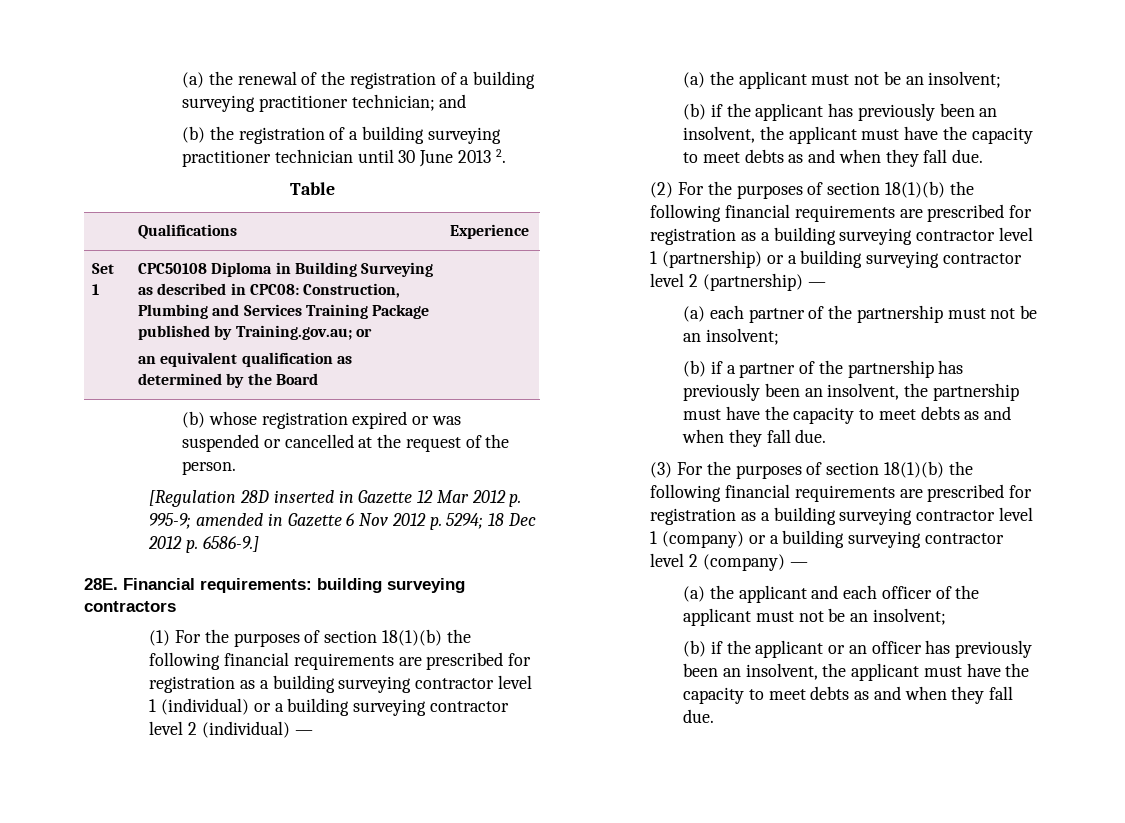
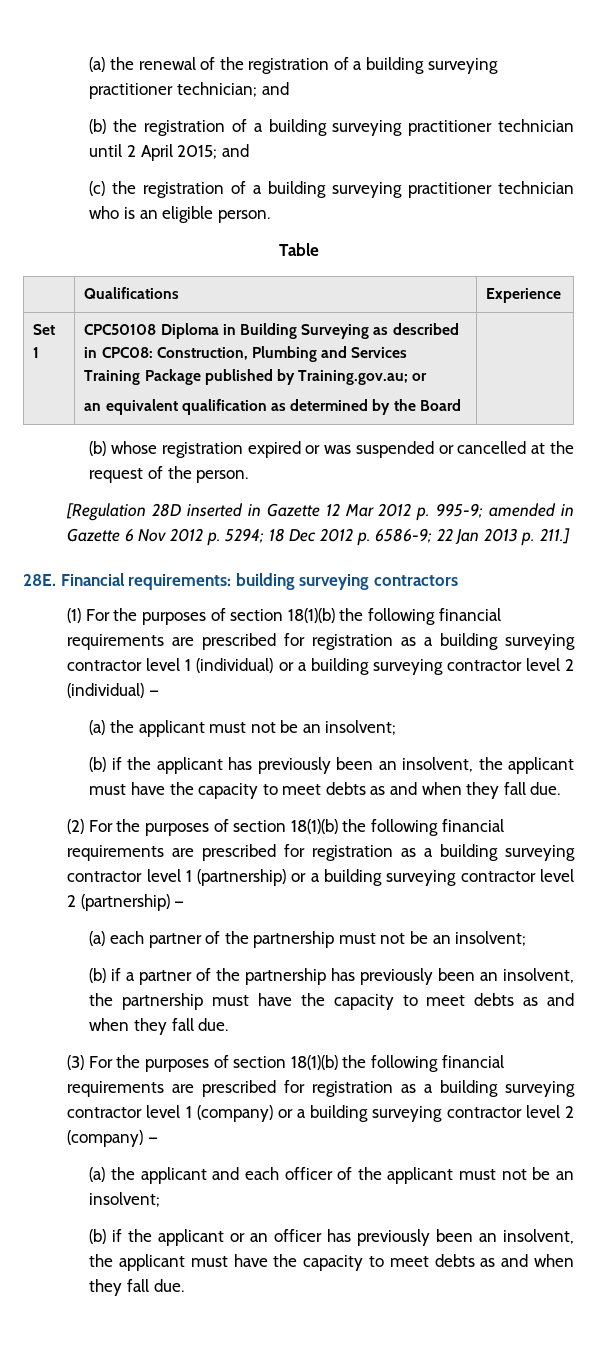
- (b) the registration of a building surveying practitioner technician until 30 June 2013 2.
+ (b) the registration of a building surveying practitioner technician until 2 April 2015; and
+ (c) the registration of a building surveying practitioner technician who is an eligible person.
- [Regulation 28D inserted in Gazette 12 Mar 2012 p. 995-9; amended in Gazette 6 Nov 2012 p. 5294; 18 Dec 2012 p. 6586-9.]
+ [Regulation 28D inserted in Gazette 12 Mar 2012 p. 995-9; amended in Gazette 6 Nov 2012 p. 5294; 18 Dec 2012 p. 6586-9; 22 Jan 2013 p. 211.]

